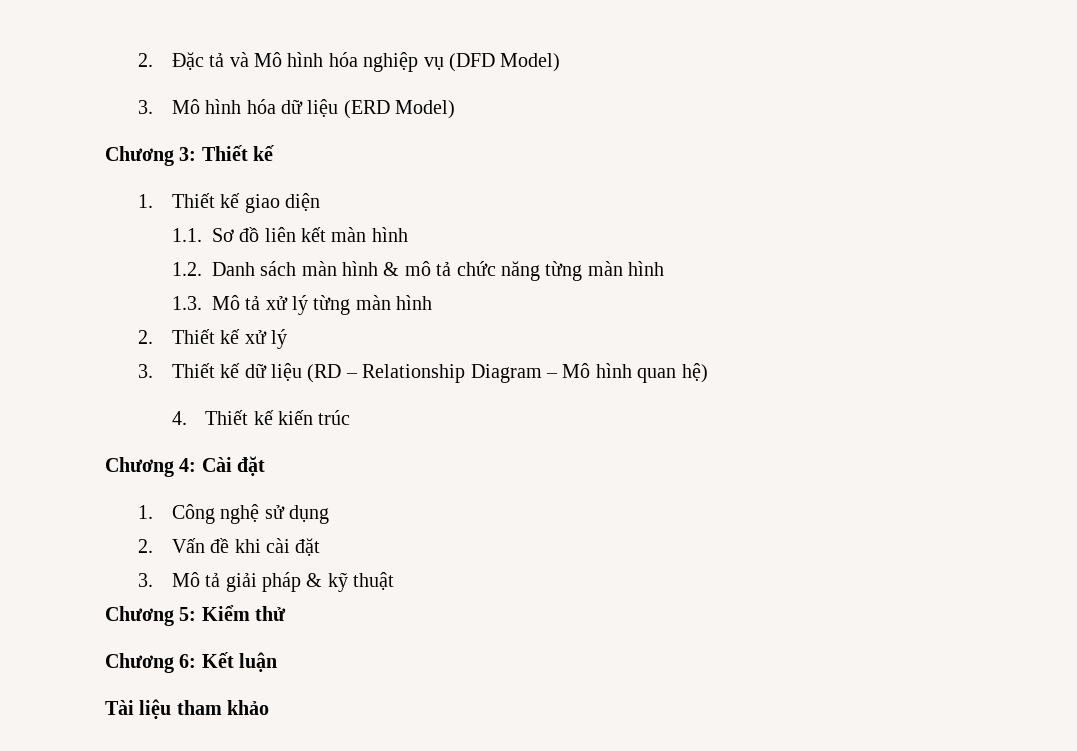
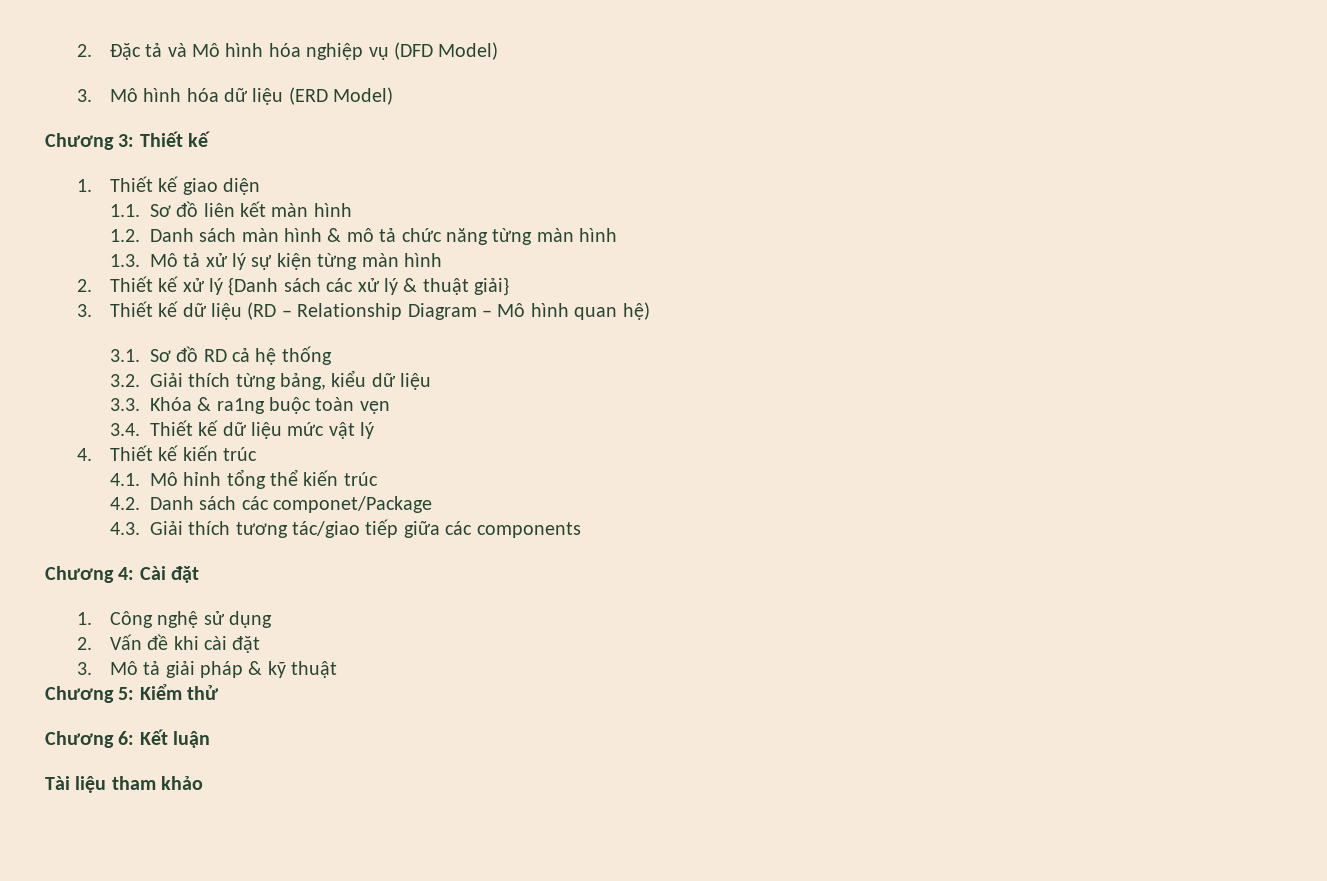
- 1.3. Mô tả xử lý từng màn hình
+ 1.3. Mô tả xử lý sự kiện từng màn hình
- 2. Thiết kế xử lý
+ 2. Thiết kế xử lý {Danh sách các xử lý & thuật giải}
+ 3.1. Sơ đồ RD cả hệ thống
+ 3.2. Giải thích từng bảng, kiểu dữ liệu
+ 3.3. Khóa & ra1ng buộc toàn vẹn
+ 3.4. Thiết kế dữ liệu mức vật lý
  4. Thiết kế kiến trúc
+ 4.1. Mô hỉnh tổng thể kiến trúc
+ 4.2. Danh sách các componet/Package
+ 4.3. Giải thích tương tác/giao tiếp giữa các components

